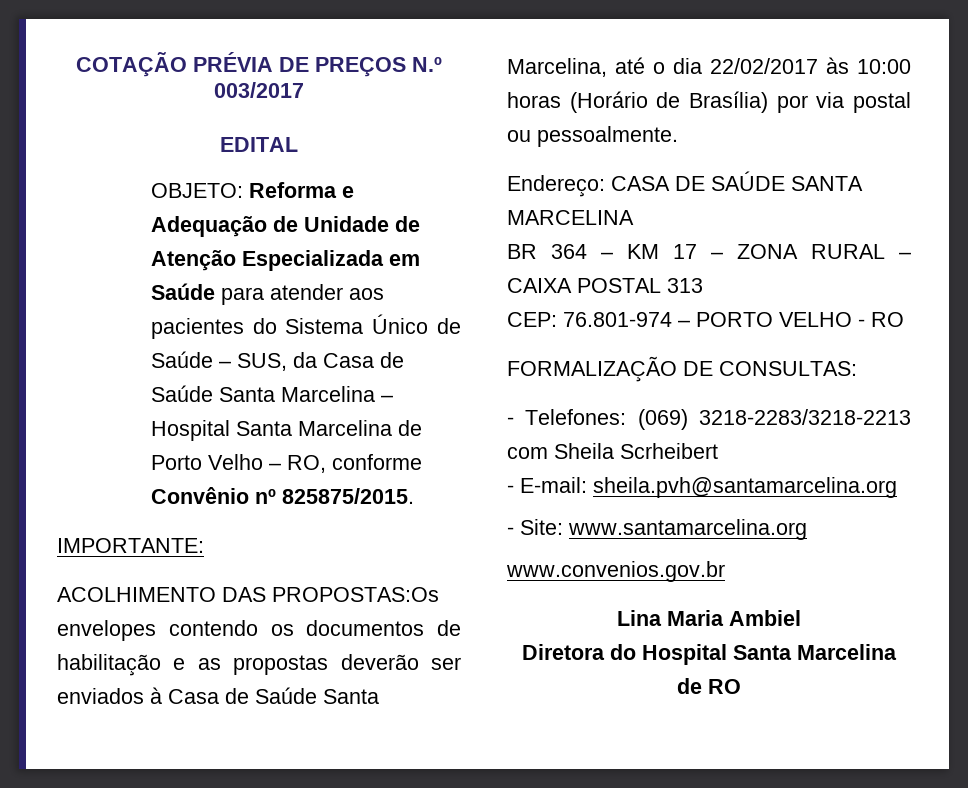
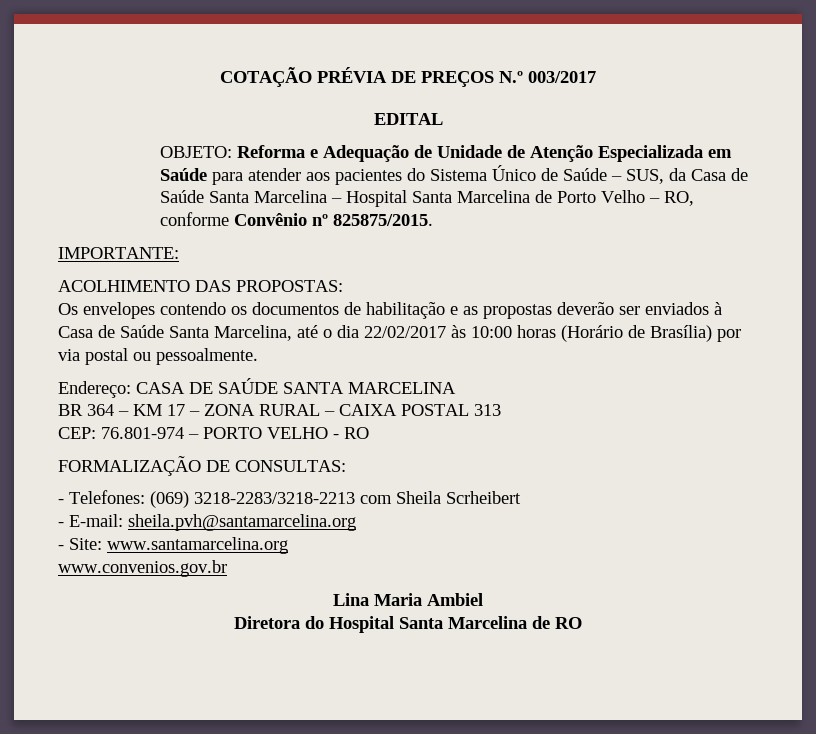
- ACOLHIMENTO DAS PROPOSTAS:Os envelopes contendo os documentos de habilitação e as propostas deverão ser enviados à Casa de Saúde Santa Marcelina, até o dia 22/02/2017 às 10:00 horas (Horário de Brasília) por via postal ou pessoalmente.
+ ACOLHIMENTO DAS PROPOSTAS:
+ Os envelopes contendo os documentos de habilitação e as propostas deverão ser enviados à Casa de Saúde Santa Marcelina, até o dia 22/02/2017 às 10:00 horas (Horário de Brasília) por via postal ou pessoalmente.

